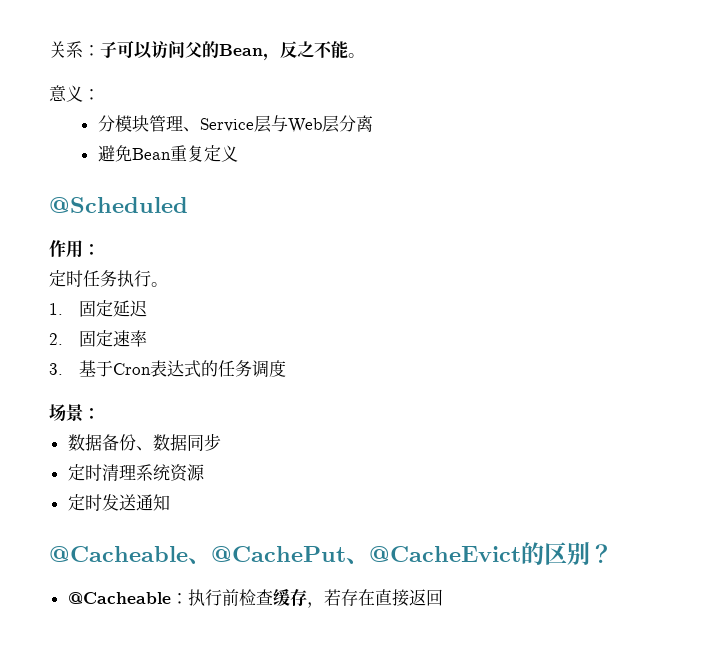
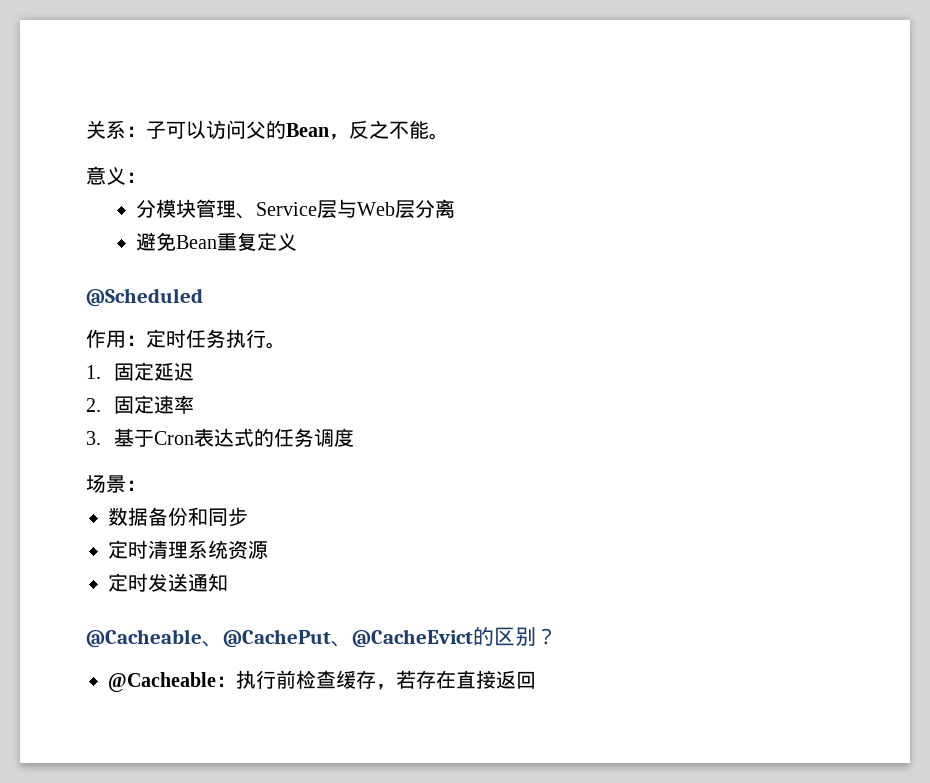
- 作用：
- 定时任务执行。
+ 作用：定时任务执行。
- 数据备份、数据同步
+ 数据备份和同步

